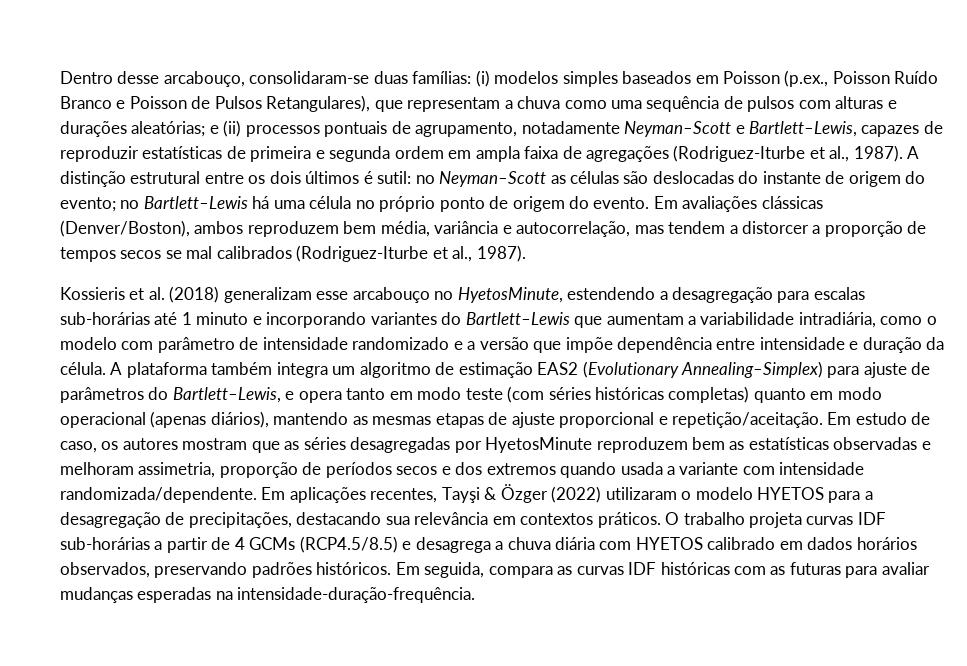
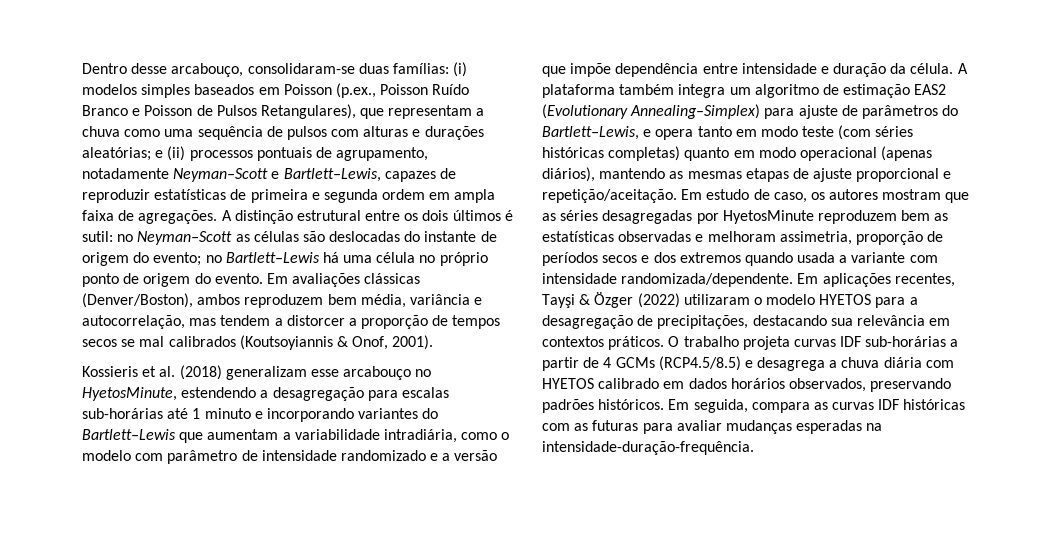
- Dentro desse arcabouço, consolidaram-se duas famílias: (i) modelos simples baseados em Poisson (p.ex., Poisson Ruído Branco e Poisson de Pulsos Retangulares), que representam a chuva como uma sequência de pulsos com alturas e durações aleatórias; e (ii) processos pontuais de agrupamento, notadamente Neyman–Scott e Bartlett–Lewis, capazes de reproduzir estatísticas de primeira e segunda ordem em ampla faixa de agregações (Rodriguez-Iturbe et al., 1987).
+ Dentro desse arcabouço, consolidaram-se duas famílias: (i) modelos simples baseados em Poisson (p.ex., Poisson Ruído Branco e Poisson de Pulsos Retangulares), que representam a chuva como uma sequência de pulsos com alturas e durações aleatórias; e (ii) processos pontuais de agrupamento, notadamente Neyman–Scott e Bartlett–Lewis, capazes de reproduzir estatísticas de primeira e segunda ordem em ampla faixa de agregações.
- Em avaliações clássicas (Denver/Boston), ambos reproduzem bem média, variância e autocorrelação, mas tendem a distorcer a proporção de tempos secos se mal calibrados (Rodriguez-Iturbe et al., 1987).
+ Em avaliações clássicas (Denver/Boston), ambos reproduzem bem média, variância e autocorrelação, mas tendem a distorcer a proporção de tempos secos se mal calibrados (Koutsoyiannis & Onof, 2001).

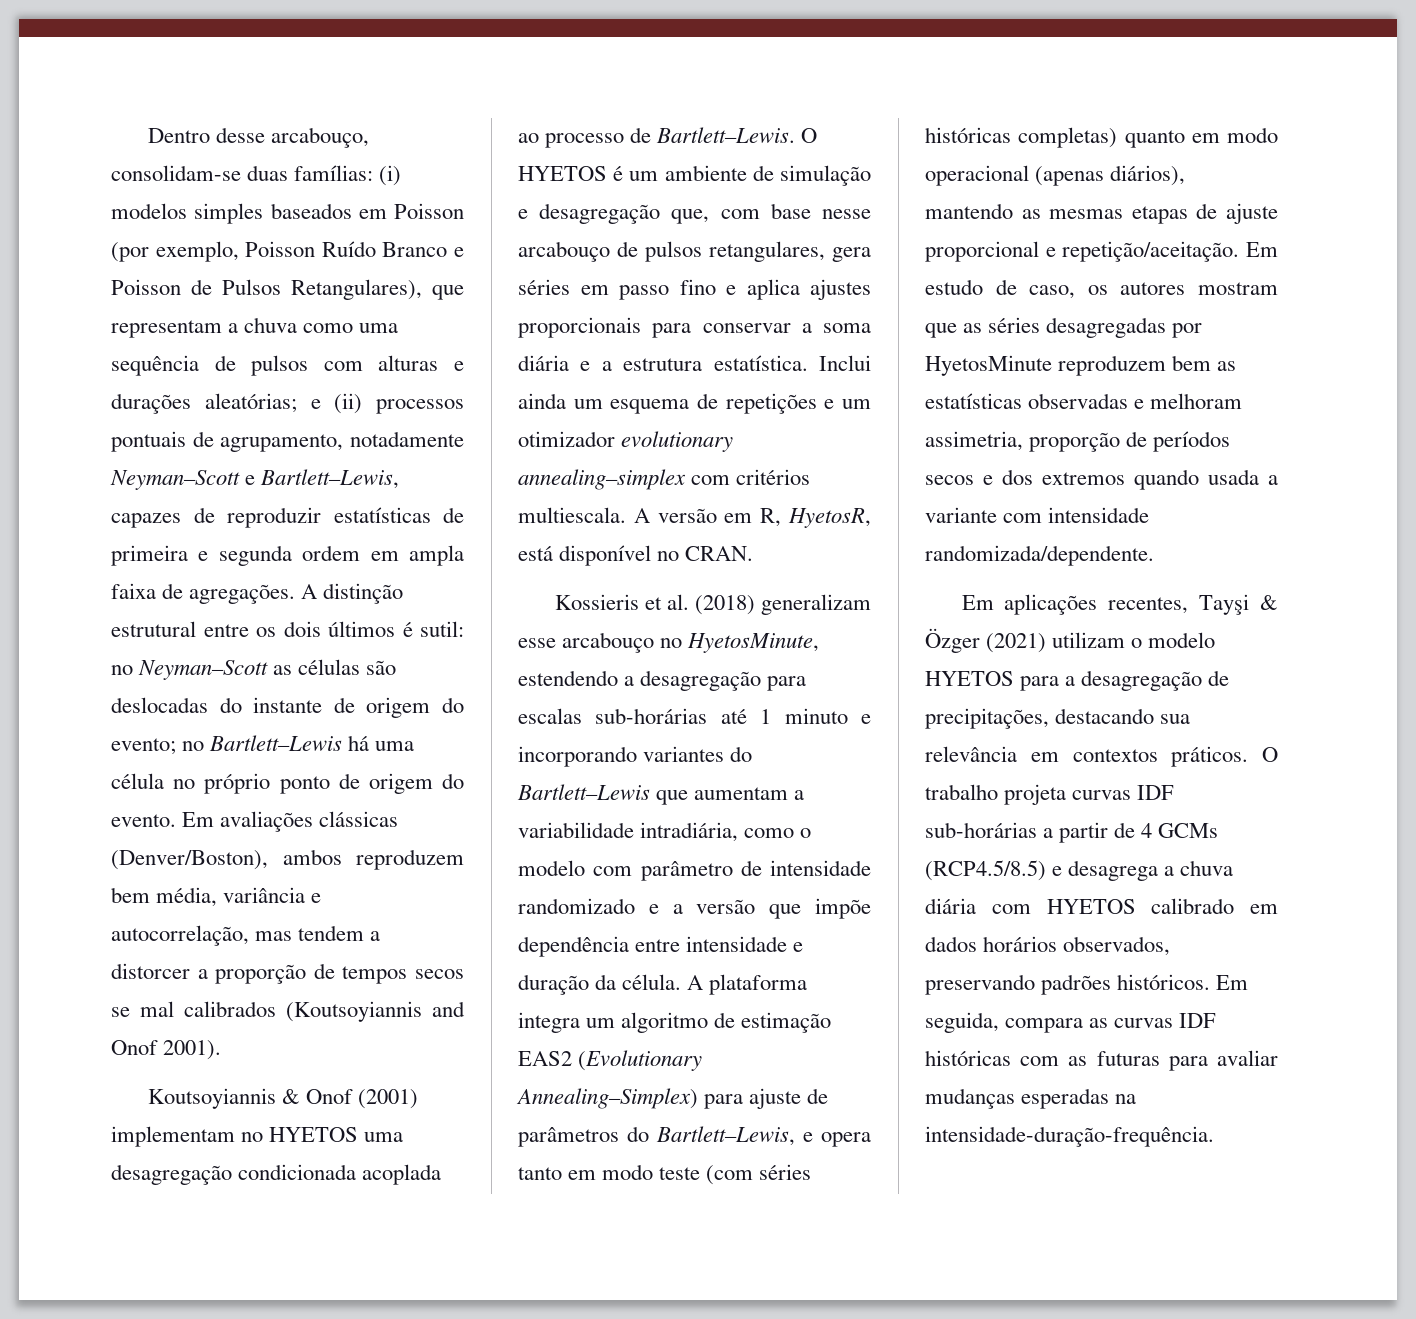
- Dentro desse arcabouço, consolidaram-se duas famílias: (i) modelos simples baseados em Poisson (p.ex., Poisson Ruído Branco e Poisson de Pulsos Retangulares), que representam a chuva como uma sequência de pulsos com alturas e durações aleatórias; e (ii) processos pontuais de agrupamento, notadamente Neyman–Scott e Bartlett–Lewis, capazes de reproduzir estatísticas de primeira e segunda ordem em ampla faixa de agregações.
+ Dentro desse arcabouço, consolidam-se duas famílias: (i) modelos simples baseados em Poisson (por exemplo, Poisson Ruído Branco e Poisson de Pulsos Retangulares), que representam a chuva como uma sequência de pulsos com alturas e durações aleatórias; e (ii) processos pontuais de agrupamento, notadamente Neyman–Scott e Bartlett–Lewis, capazes de reproduzir estatísticas de primeira e segunda ordem em ampla faixa de agregações.
- Em avaliações clássicas (Denver/Boston), ambos reproduzem bem média, variância e autocorrelação, mas tendem a distorcer a proporção de tempos secos se mal calibrados (Koutsoyiannis & Onof, 2001).
+ Em avaliações clássicas (Denver/Boston), ambos reproduzem bem média, variância e autocorrelação, mas tendem a distorcer a proporção de tempos secos se mal calibrados (Koutsoyiannis and Onof 2001).
+ Koutsoyiannis & Onof (2001) implementam no HYETOS uma desagregação condicionada acoplada ao processo de Bartlett–Lewis. O HYETOS é um ambiente de simulação e desagregação que, com base nesse arcabouço de pulsos retangulares, gera séries em passo fino e aplica ajustes proporcionais para conservar a soma diária e a estrutura estatística. Inclui ainda um esquema de repetições e um otimizador evolutionary annealing–simplex com critérios multiescala. A versão em R, HyetosR, está disponível no CRAN.
- A plataforma também integra um algoritmo de estimação EAS2 (Evolutionary Annealing–Simplex) para ajuste de parâmetros do Bartlett–Lewis, e opera tanto em modo teste (com séries históricas completas) quanto em modo operacional (apenas diários), mantendo as mesmas etapas de ajuste proporcional e repetição/aceitação.
+ A plataforma integra um algoritmo de estimação EAS2 (Evolutionary Annealing–Simplex) para ajuste de parâmetros do Bartlett–Lewis, e opera tanto em modo teste (com séries históricas completas) quanto em modo operacional (apenas diários), mantendo as mesmas etapas de ajuste proporcional e repetição/aceitação.
- Em estudo de caso, os autores mostram que as séries desagregadas por HyetosMinute reproduzem bem as estatísticas observadas e melhoram assimetria, proporção de períodos secos e dos extremos quando usada a variante com intensidade randomizada/dependente. Em aplicações recentes, Tayşi & Özger (2022) utilizaram o modelo HYETOS para a desagregação de precipitações, destacando sua relevância em contextos práticos.
+ Em estudo de caso, os autores mostram que as séries desagregadas por HyetosMinute reproduzem bem as estatísticas observadas e melhoram assimetria, proporção de períodos secos e dos extremos quando usada a variante com intensidade randomizada/dependente.
+ Em aplicações recentes, Tayşi & Özger (2021) utilizam o modelo HYETOS para a desagregação de precipitações, destacando sua relevância em contextos práticos.

